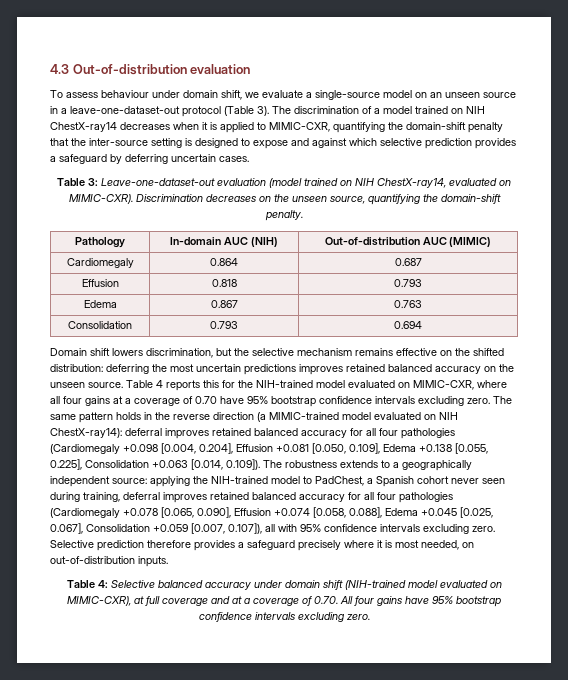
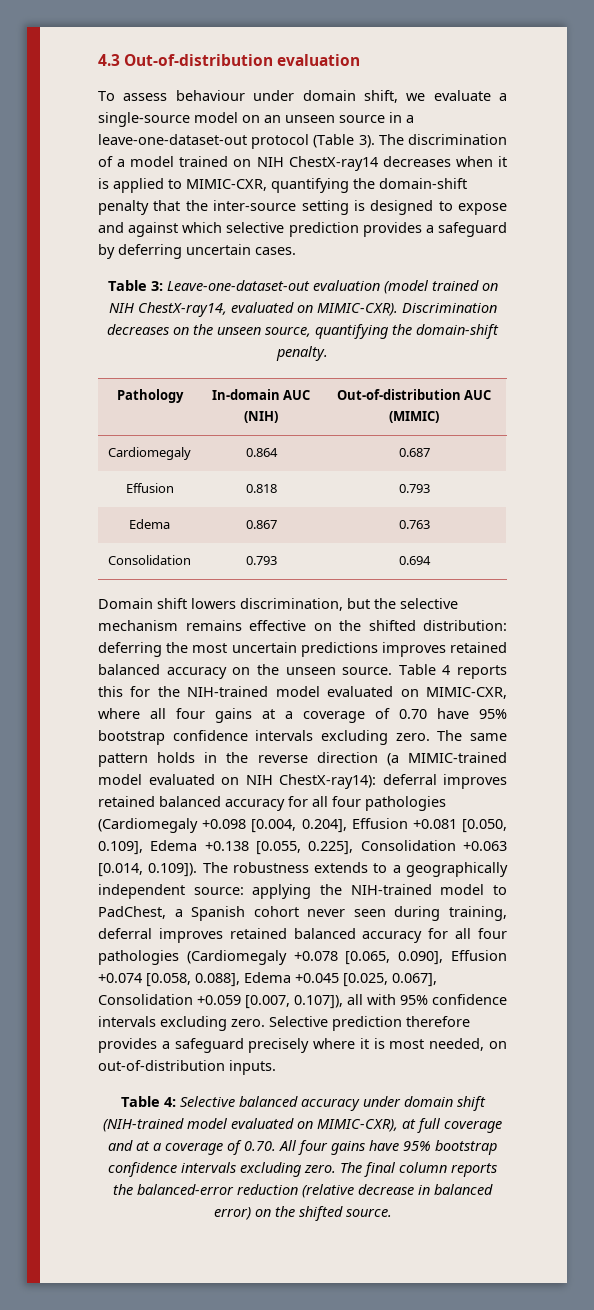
+ The final column reports the balanced-error reduction (relative decrease in balanced error) on the shifted source.

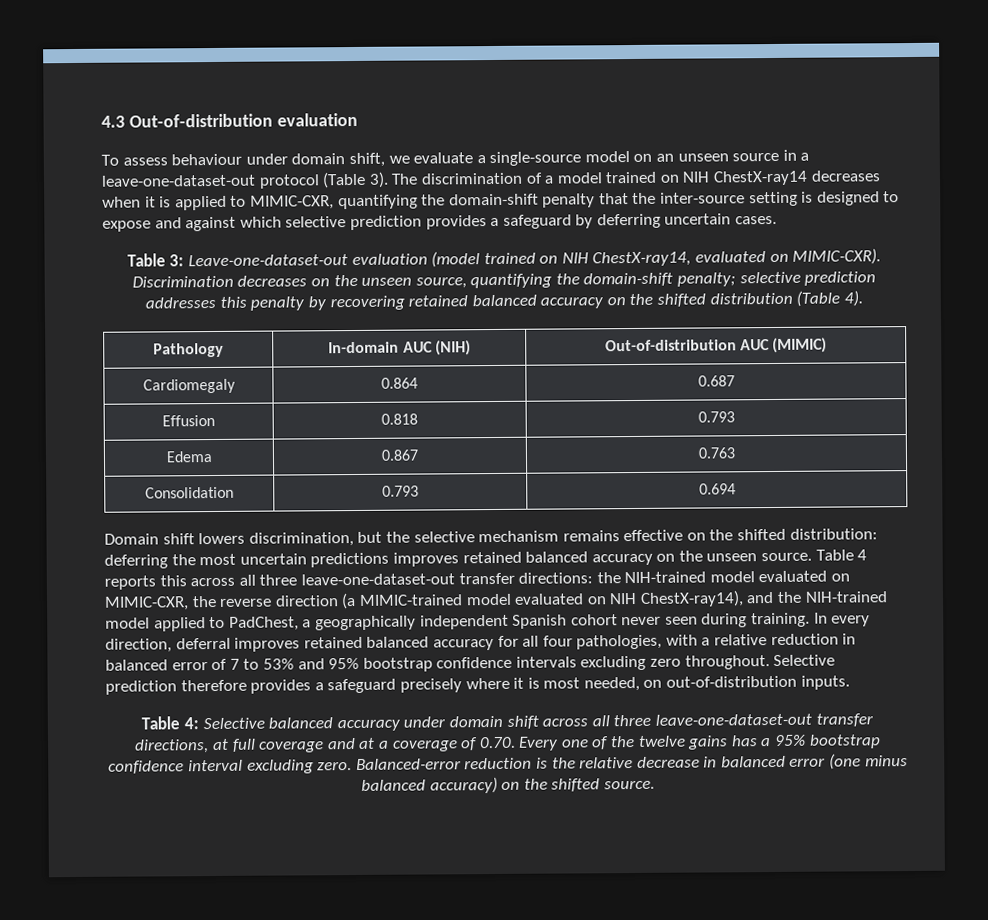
- Discrimination decreases on the unseen source, quantifying the domain-shift penalty.
+ Discrimination decreases on the unseen source, quantifying the domain-shift penalty; selective prediction addresses this penalty by recovering retained balanced accuracy on the shifted distribution (Table 4).
- Table 4 reports this for the NIH-trained model evaluated on MIMIC-CXR, where all four gains at a coverage of 0.70 have 95% bootstrap confidence intervals excluding zero. The same pattern holds in the reverse direction (a MIMIC-trained model evaluated on NIH ChestX-ray14): deferral improves retained balanced accuracy for all four pathologies (Cardiomegaly +0.098 [0.004, 0.204], Effusion +0.081 [0.050, 0.109], Edema +0.138 [0.055, 0.225], Consolidation +0.063 [0.014, 0.109]). The robustness extends to a geographically independent source: applying the NIH-trained model to PadChest, a Spanish cohort never seen during training, deferral improves retained balanced accuracy for all four pathologies (Cardiomegaly +0.078 [0.065, 0.090], Effusion +0.074 [0.058, 0.088], Edema +0.045 [0.025, 0.067], Consolidation +0.059 [0.007, 0.107]), all with 95% confidence intervals excluding zero.
+ Table 4 reports this across all three leave-one-dataset-out transfer directions: the NIH-trained model evaluated on MIMIC-CXR, the reverse direction (a MIMIC-trained model evaluated on NIH ChestX-ray14), and the NIH-trained model applied to PadChest, a geographically independent Spanish cohort never seen during training. In every direction, deferral improves retained balanced accuracy for all four pathologies, with a relative reduction in balanced error of 7 to 53% and 95% bootstrap confidence intervals excluding zero throughout.
- Table 4: Selective balanced accuracy under domain shift (NIH-trained model evaluated on MIMIC-CXR), at full coverage and at a coverage of 0.70. All four gains have 95% bootstrap confidence intervals excluding zero. The final column reports the balanced-error reduction (relative decrease in balanced error) on the shifted source.
+ Table 4: Selective balanced accuracy under domain shift across all three leave-one-dataset-out transfer directions, at full coverage and at a coverage of 0.70. Every one of the twelve gains has a 95% bootstrap confidence interval excluding zero. Balanced-error reduction is the relative decrease in balanced error (one minus balanced accuracy) on the shifted source.

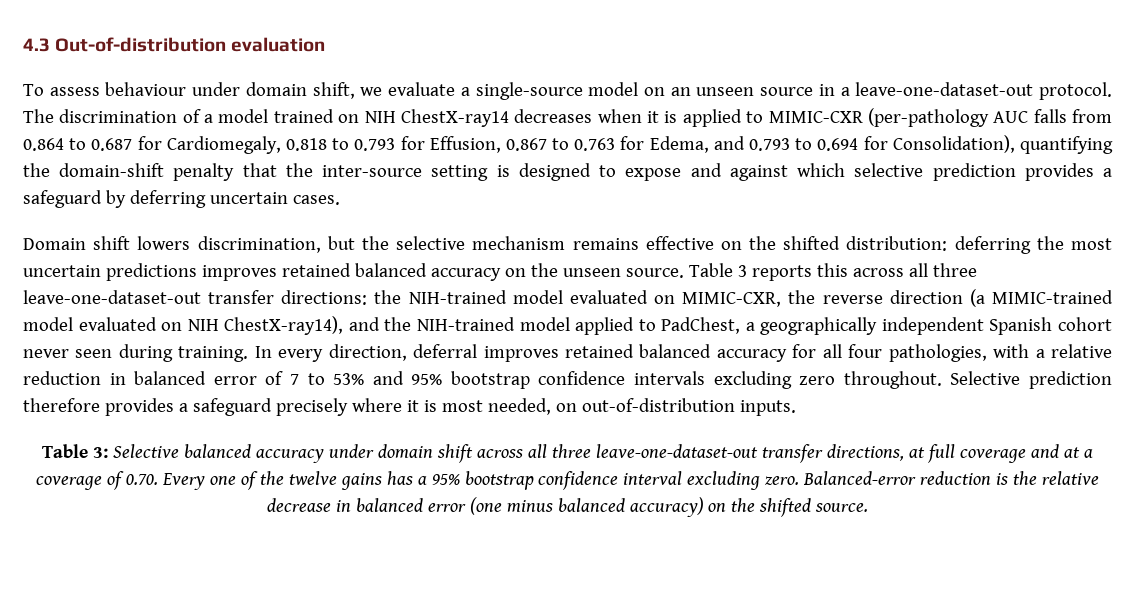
- To assess behaviour under domain shift, we evaluate a single-source model on an unseen source in a leave-one-dataset-out protocol (Table 3).
+ To assess behaviour under domain shift, we evaluate a single-source model on an unseen source in a leave-one-dataset-out protocol.
- The discrimination of a model trained on NIH ChestX-ray14 decreases when it is applied to MIMIC-CXR, quantifying the domain-shift penalty that the inter-source setting is designed to expose and against which selective prediction provides a safeguard by deferring uncertain cases.
+ The discrimination of a model trained on NIH ChestX-ray14 decreases when it is applied to MIMIC-CXR (per-pathology AUC falls from 0.864 to 0.687 for Cardiomegaly, 0.818 to 0.793 for Effusion, 0.867 to 0.763 for Edema, and 0.793 to 0.694 for Consolidation), quantifying the domain-shift penalty that the inter-source setting is designed to expose and against which selective prediction provides a safeguard by deferring uncertain cases.
- Table 3: Leave-one-dataset-out evaluation (model trained on NIH ChestX-ray14, evaluated on MIMIC-CXR). Discrimination decreases on the unseen source, quantifying the domain-shift penalty; selective prediction addresses this penalty by recovering retained balanced accuracy on the shifted distribution (Table 4).
- Pathology | In-domain AUC (NIH) | Out-of-distribution AUC (MIMIC)
- Cardiomegaly | 0.864 | 0.687
- Effusion | 0.818 | 0.793
- Edema | 0.867 | 0.763
- Consolidation | 0.793 | 0.694
- Table 4 reports this across all three leave-one-dataset-out transfer directions: the NIH-trained model evaluated on MIMIC-CXR, the reverse direction (a MIMIC-trained model evaluated on NIH ChestX-ray14), and the NIH-trained model applied to PadChest, a geographically independent Spanish cohort never seen during training.
+ Table 3 reports this across all three leave-one-dataset-out transfer directions: the NIH-trained model evaluated on MIMIC-CXR, the reverse direction (a MIMIC-trained model evaluated on NIH ChestX-ray14), and the NIH-trained model applied to PadChest, a geographically independent Spanish cohort never seen during training.
- Table 4: Selective balanced accuracy under domain shift across all three leave-one-dataset-out transfer directions, at full coverage and at a coverage of 0.70. Every one of the twelve gains has a 95% bootstrap confidence interval excluding zero.
+ Table 3: Selective balanced accuracy under domain shift across all three leave-one-dataset-out transfer directions, at full coverage and at a coverage of 0.70. Every one of the twelve gains has a 95% bootstrap confidence interval excluding zero.

